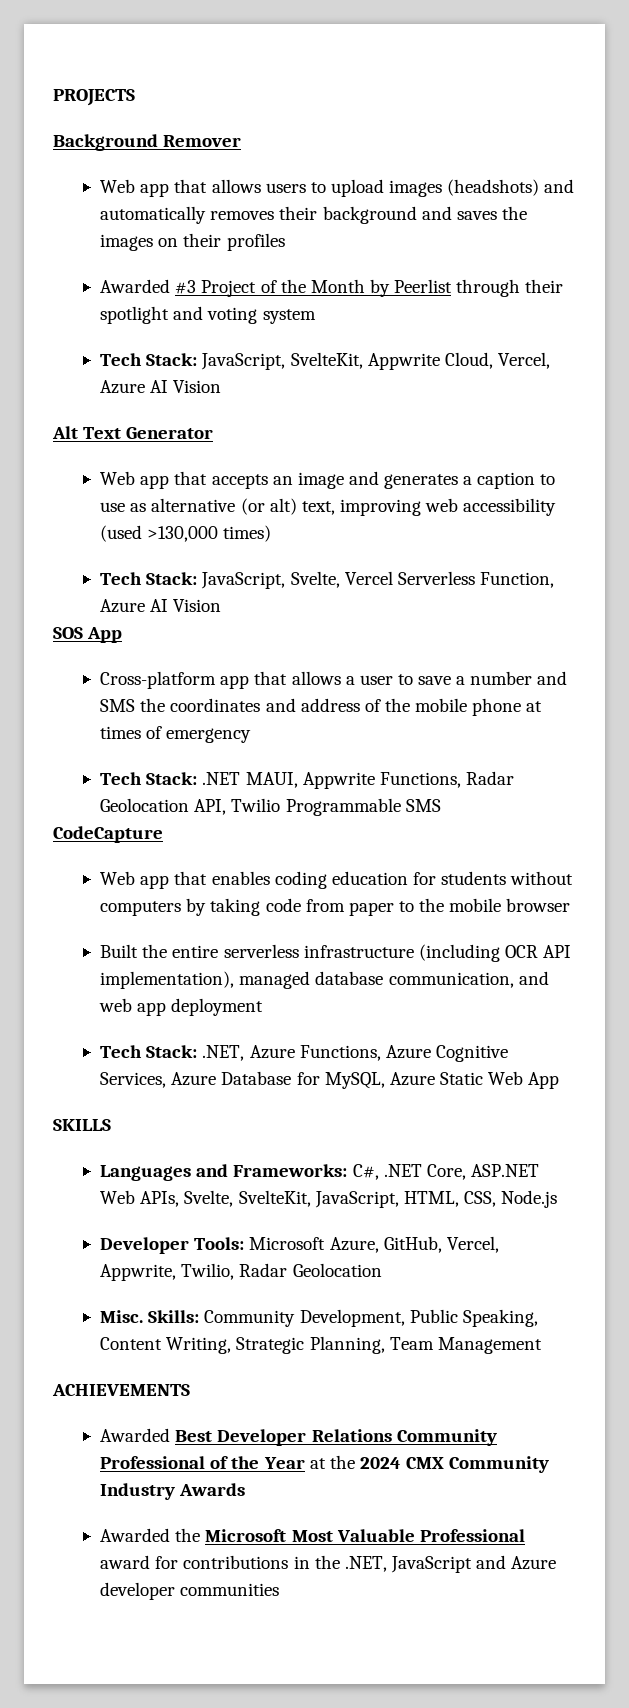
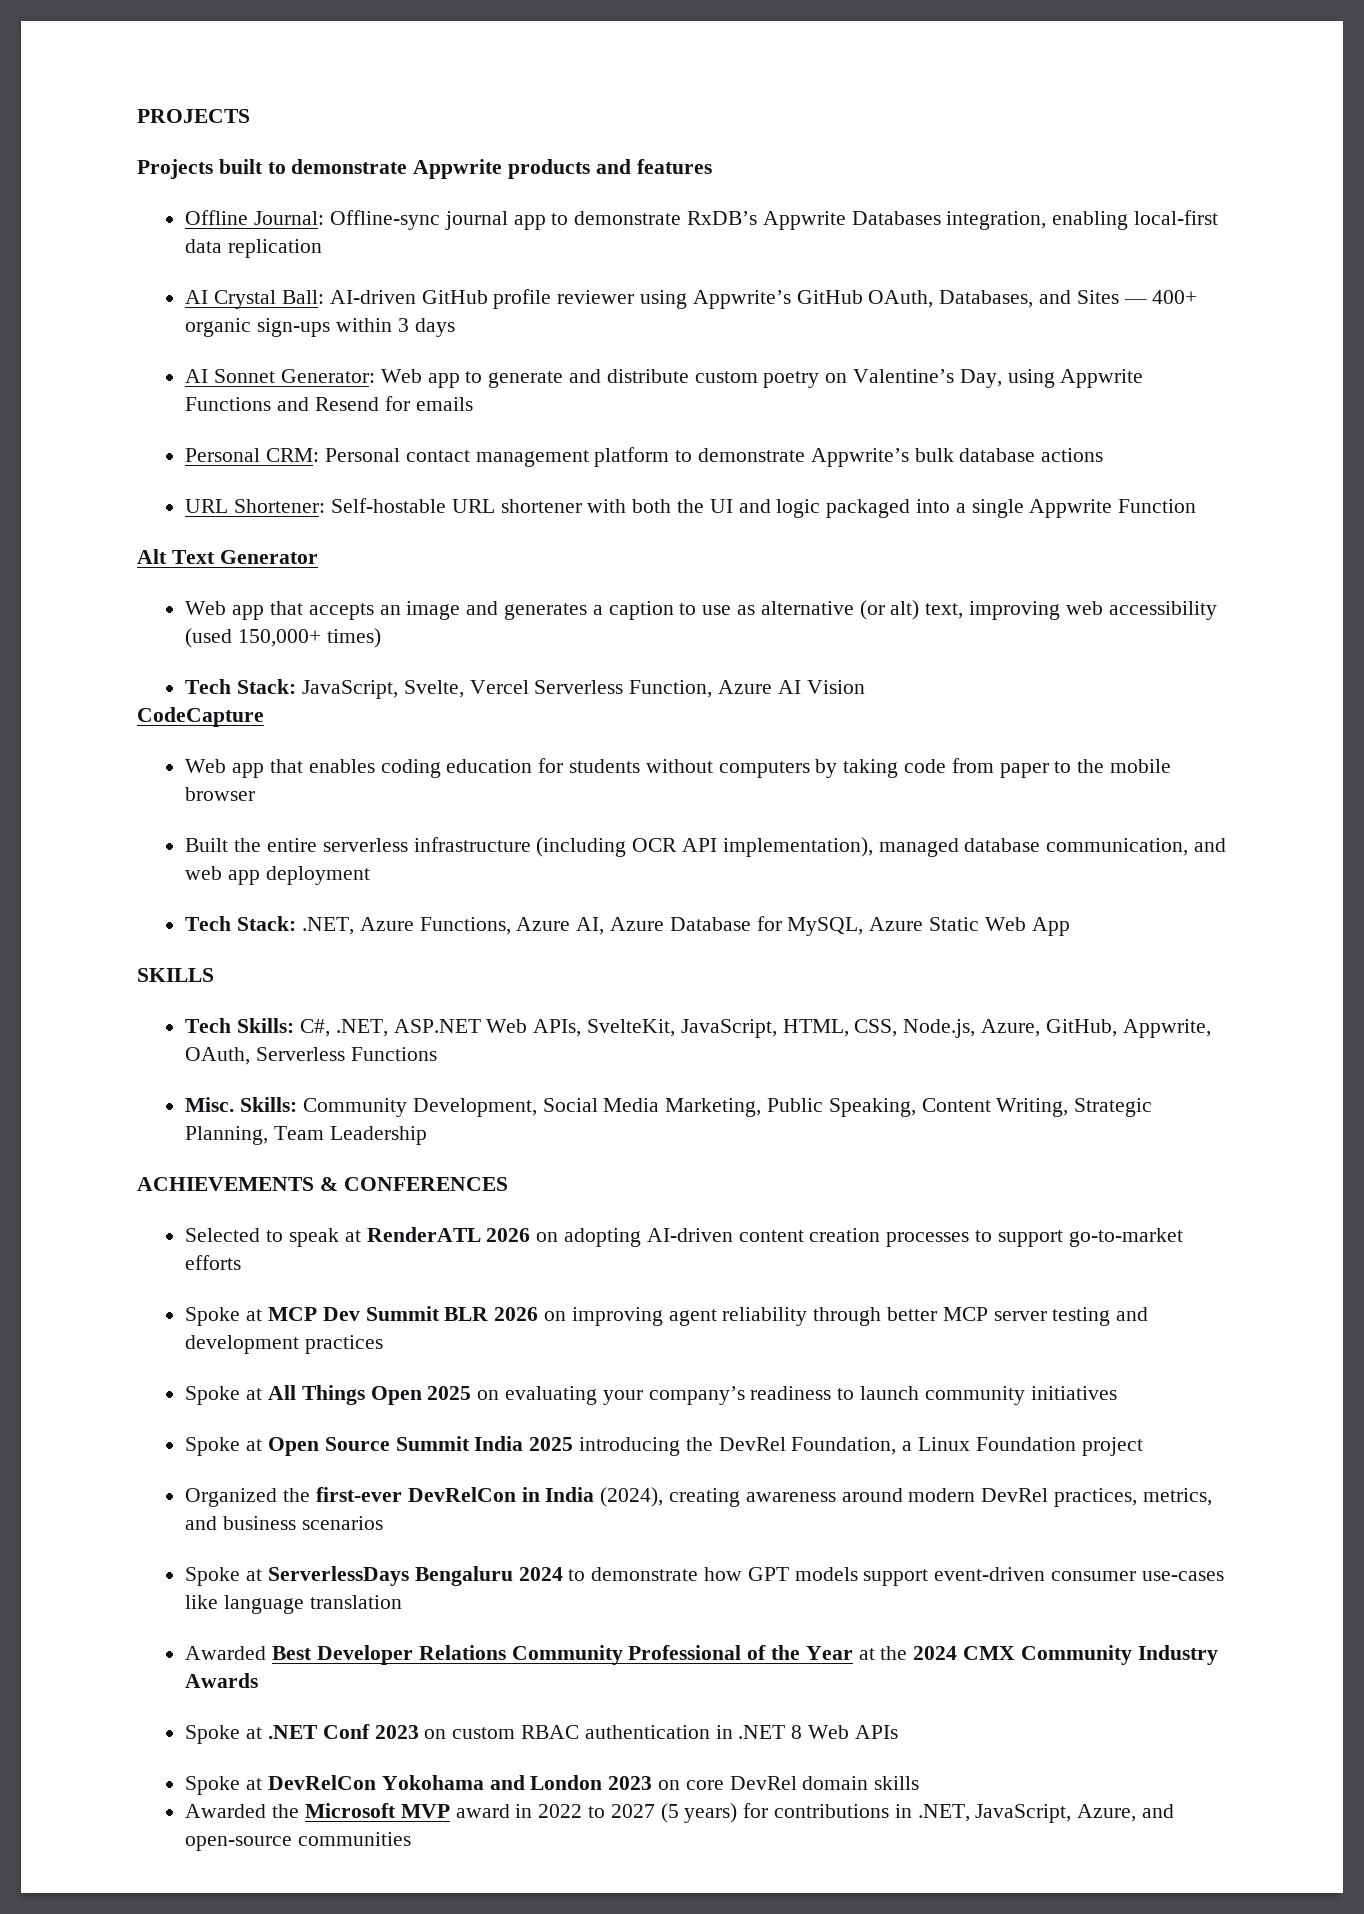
- Background Remover
- Web app that allows users to upload images (headshots) and automatically removes their background and saves the images on their profiles
- Awarded #3 Project of the Month by Peerlist through their spotlight and voting system
- Tech Stack: JavaScript, SvelteKit, Appwrite Cloud, Vercel, Azure AI Vision
+ Projects built to demonstrate Appwrite products and features
+ Offline Journal: Offline-sync journal app to demonstrate RxDB’s Appwrite Databases integration, enabling local-first data replication
+ AI Crystal Ball: AI-driven GitHub profile reviewer using Appwrite’s GitHub OAuth, Databases, and Sites — 400+ organic sign-ups within 3 days
+ AI Sonnet Generator: Web app to generate and distribute custom poetry on Valentine’s Day, using Appwrite Functions and Resend for emails
+ Personal CRM: Personal contact management platform to demonstrate Appwrite’s bulk database actions
+ URL Shortener: Self-hostable URL shortener with both the UI and logic packaged into a single Appwrite Function
- Web app that accepts an image and generates a caption to use as alternative (or alt) text, improving web accessibility (used >130,000 times)
+ Web app that accepts an image and generates a caption to use as alternative (or alt) text, improving web accessibility (used 150,000+ times)
- SOS App
- Cross-platform app that allows a user to save a number and SMS the coordinates and address of the mobile phone at times of emergency
- Tech Stack: .NET MAUI, Appwrite Functions, Radar Geolocation API, Twilio Programmable SMS
- Tech Stack: .NET, Azure Functions, Azure Cognitive Services, Azure Database for MySQL, Azure Static Web App
+ Tech Stack: .NET, Azure Functions, Azure AI, Azure Database for MySQL, Azure Static Web App
- Languages and Frameworks: C#, .NET Core, ASP.NET Web APIs, Svelte, SvelteKit, JavaScript, HTML, CSS, Node.js
- Developer Tools: Microsoft Azure, GitHub, Vercel, Appwrite, Twilio, Radar Geolocation
+ Tech Skills: C#, .NET, ASP.NET Web APIs, SvelteKit, JavaScript, HTML, CSS, Node.js, Azure, GitHub, Appwrite, OAuth, Serverless Functions
- Skills: Community Development, Public Speaking, Content Writing, Strategic Planning, Team Management
+ Skills: Community Development, Social Media Marketing, Public Speaking, Content Writing, Strategic Planning, Team Leadership
- ACHIEVEMENTS
+ ACHIEVEMENTS & CONFERENCES
+ Selected to speak at RenderATL 2026 on adopting AI-driven content creation processes to support go-to-market efforts
+ Spoke at MCP Dev Summit BLR 2026 on improving agent reliability through better MCP server testing and development practices
+ Spoke at All Things Open 2025 on evaluating your company’s readiness to launch community initiatives
+ Spoke at Open Source Summit India 2025 introducing the DevRel Foundation, a Linux Foundation project
+ Organized the first-ever DevRelCon in India (2024), creating awareness around modern DevRel practices, metrics, and business scenarios
+ Spoke at ServerlessDays Bengaluru 2024 to demonstrate how GPT models support event-driven consumer use-cases like language translation
- Awarded the Microsoft Most Valuable Professional award for contributions in the .NET, JavaScript and Azure developer communities
+ Spoke at .NET Conf 2023 on custom RBAC authentication in .NET 8 Web APIs
+ Spoke at DevRelCon Yokohama and London 2023 on core DevRel domain skills
+ Awarded the Microsoft MVP award in 2022 to 2027 (5 years) for contributions in .NET, JavaScript, Azure, and open-source communities

